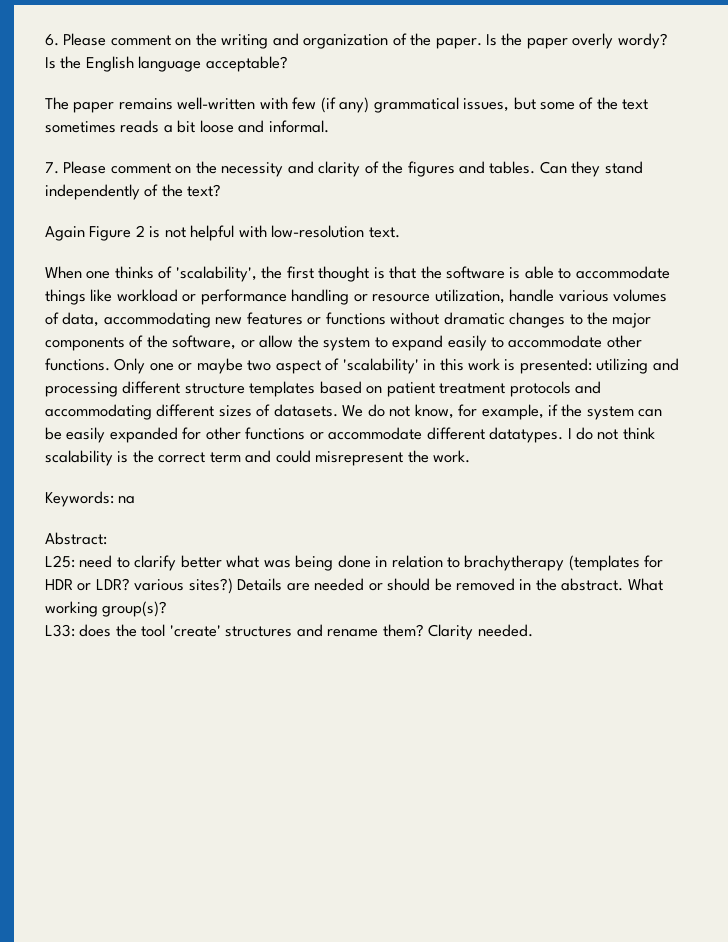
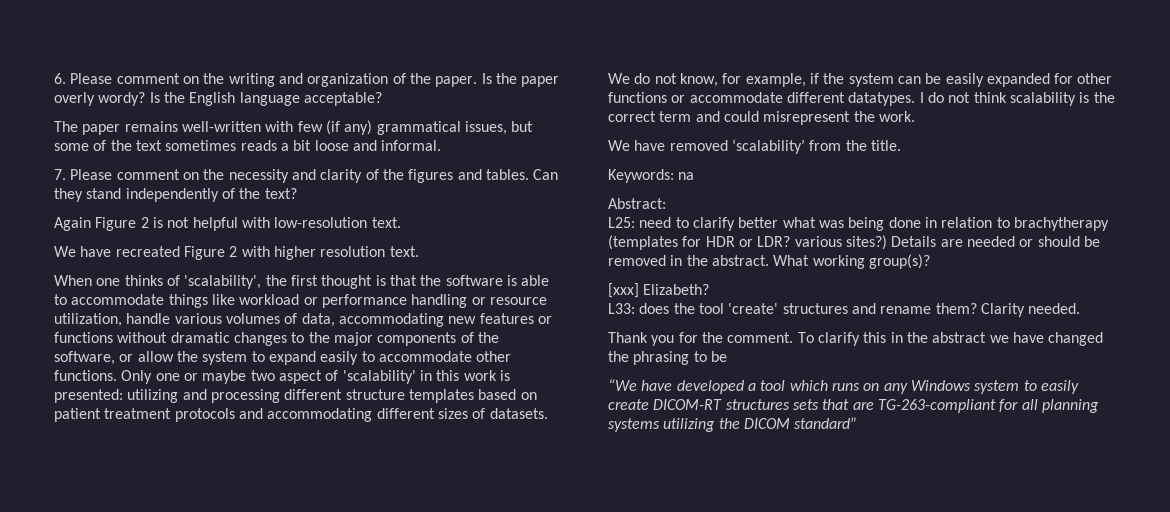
+ We have recreated Figure 2 with higher resolution text.
+ We have removed ‘scalability’ from the title.
+ [xxx] Elizabeth?
+ Thank you for the comment. To clarify this in the abstract we have changed the phrasing to be
+ “We have developed a tool which runs on any Windows system to easily create DICOM-RT structures sets that are TG-263-compliant for all planning systems utilizing the DICOM standard”

